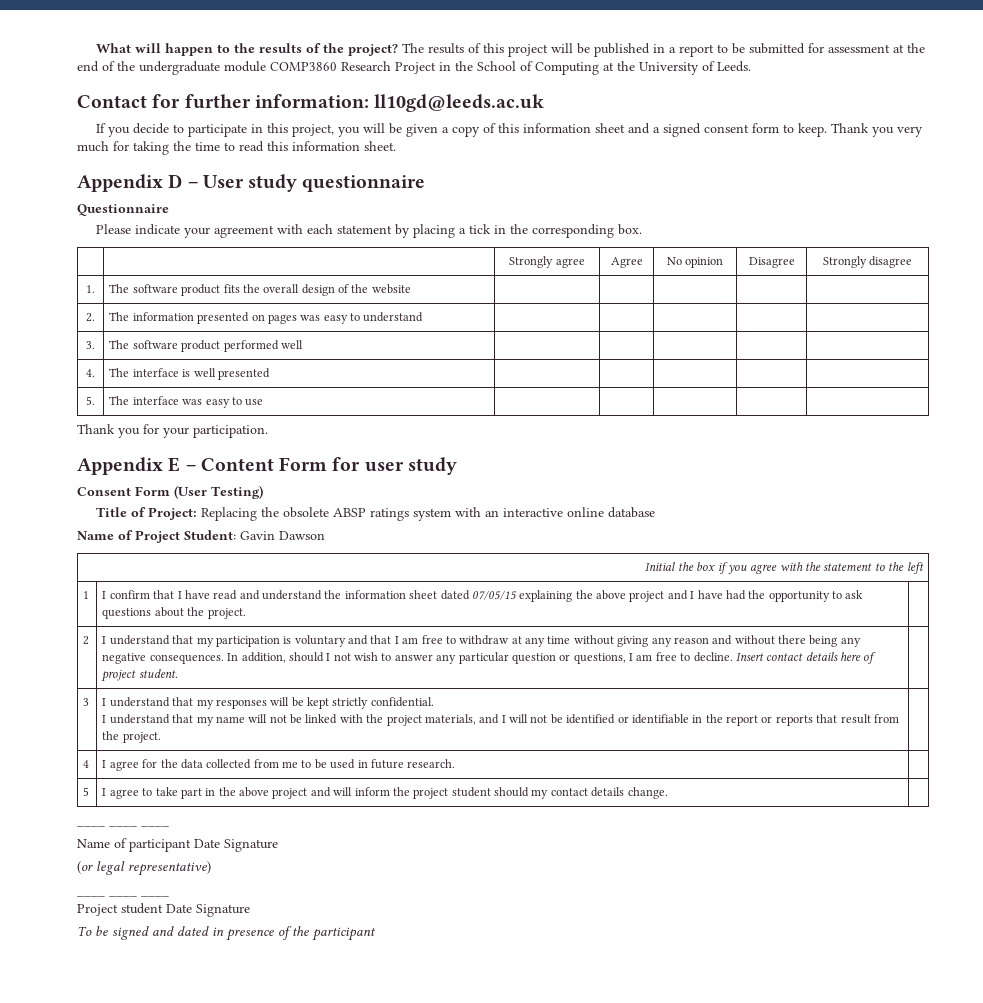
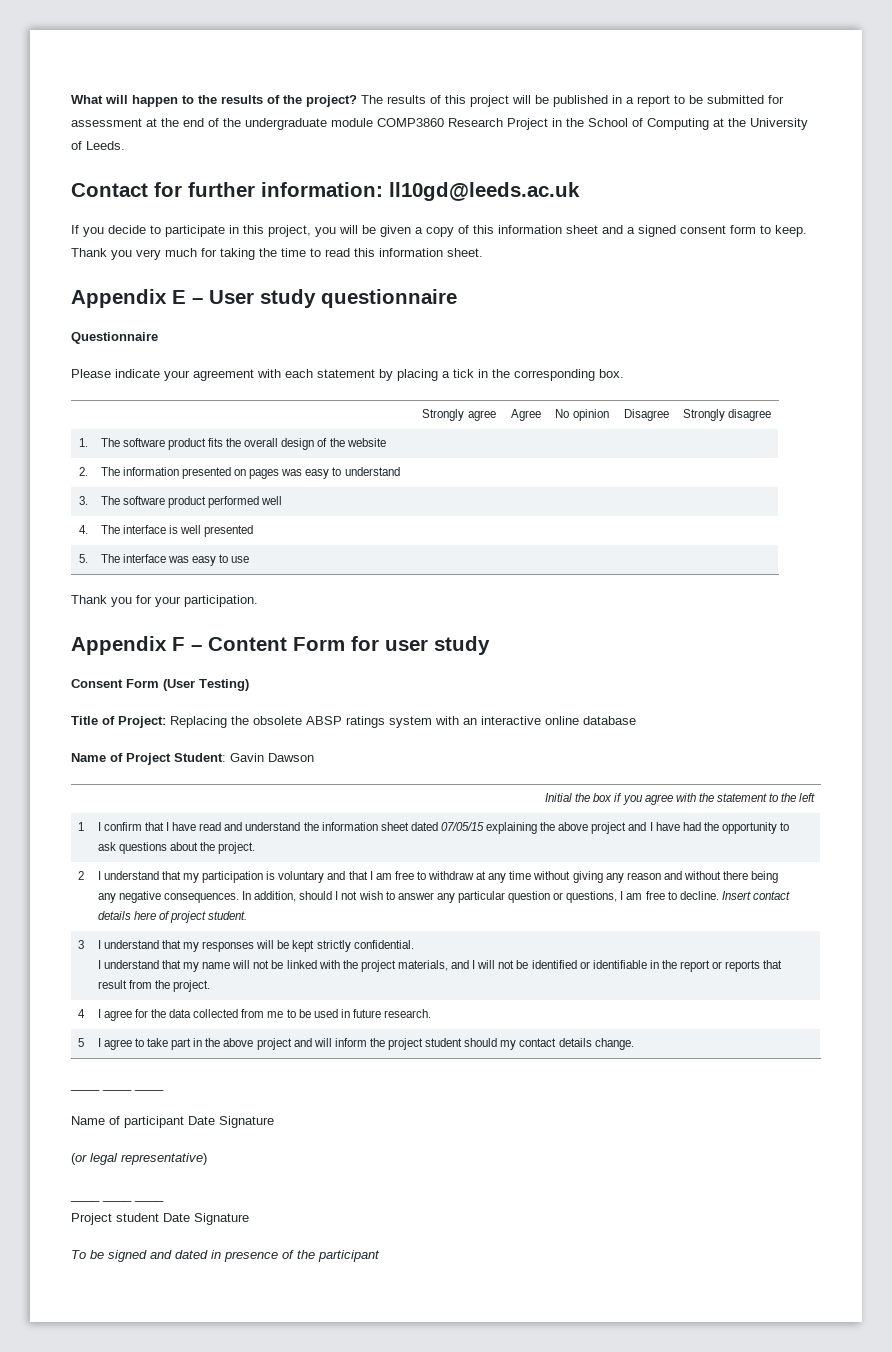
- Appendix D – User study questionnaire
+ Appendix E – User study questionnaire
- Appendix E – Content Form for user study
+ Appendix F – Content Form for user study

